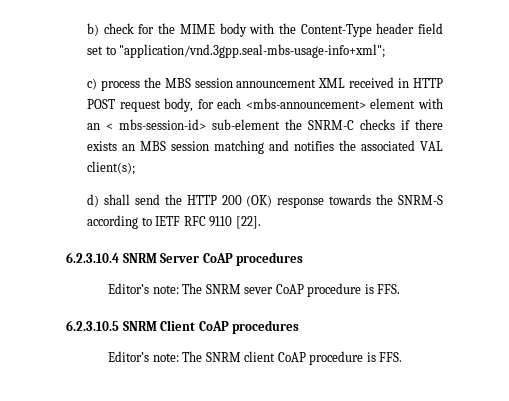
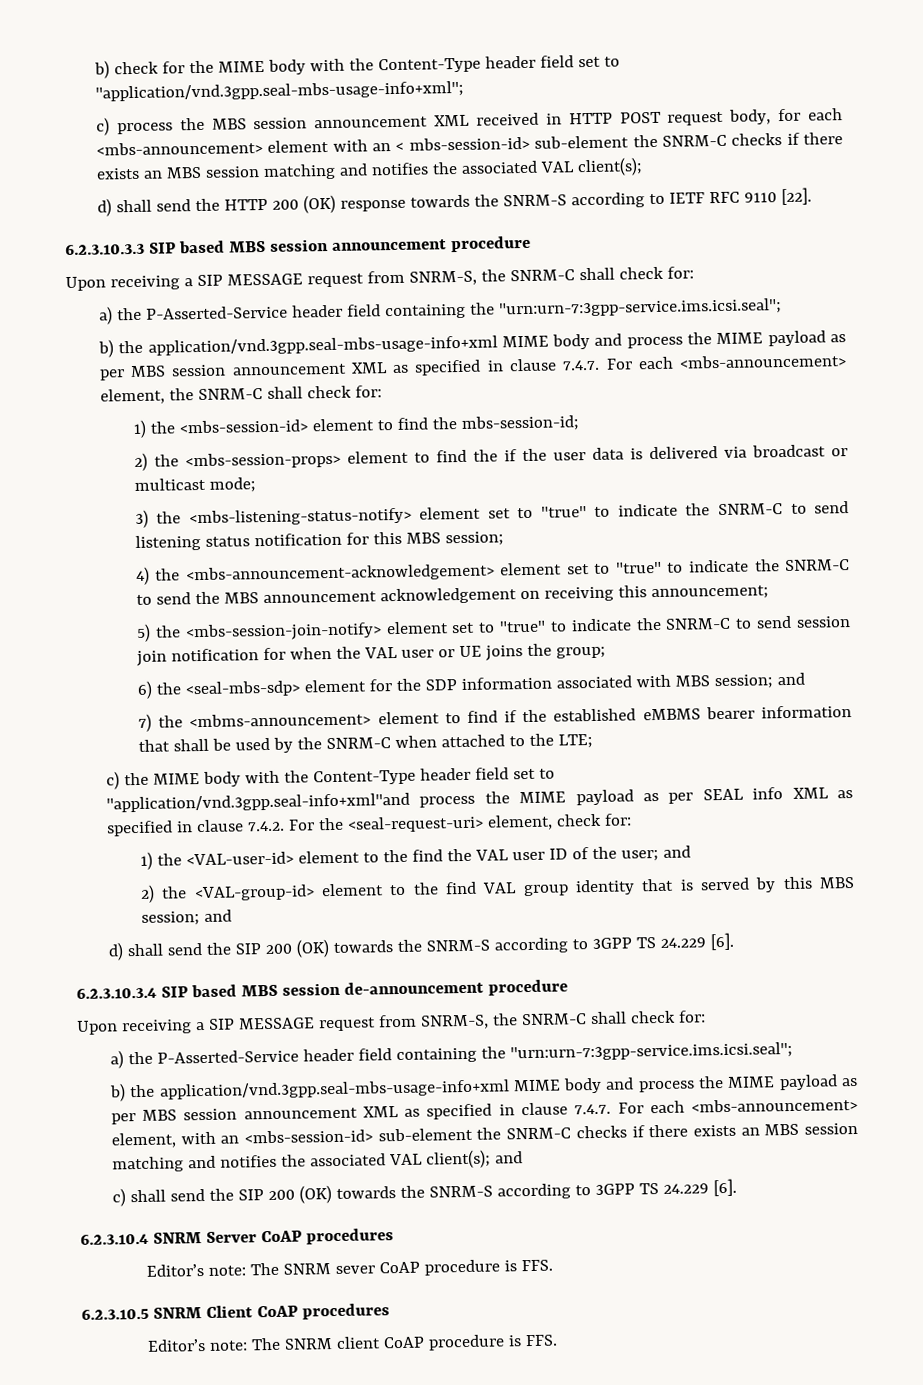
+ 6.2.3.10.3.3 SIP based MBS session announcement procedure
+ Upon receiving a SIP MESSAGE request from SNRM-S, the SNRM-C shall check for:
+ a) the P-Asserted-Service header field containing the "urn:urn-7:3gpp-service.ims.icsi.seal";
+ b) the application/vnd.3gpp.seal-mbs-usage-info+xml MIME body and process the MIME payload as per MBS session announcement XML as specified in clause 7.4.7. For each <mbs-announcement> element, the SNRM-C shall check for:
+ 1) the <mbs-session-id> element to find the mbs-session-id;
+ 2) the <mbs-session-props> element to find the if the user data is delivered via broadcast or multicast mode;
+ 3) the <mbs-listening-status-notify> element set to "true" to indicate the SNRM-C to send listening status notification for this MBS session;
+ 4) the <mbs-announcement-acknowledgement> element set to "true" to indicate the SNRM-C to send the MBS announcement acknowledgement on receiving this announcement;
+ 5) the <mbs-session-join-notify> element set to "true" to indicate the SNRM-C to send session join notification for when the VAL user or UE joins the group;
+ 6) the <seal-mbs-sdp> element for the SDP information associated with MBS session; and
+ 7) the <mbms-announcement> element to find if the established eMBMS bearer information that shall be used by the SNRM-C when attached to the LTE;
+ c) the MIME body with the Content-Type header field set to "application/vnd.3gpp.seal-info+xml"and process the MIME payload as per SEAL info XML as specified in clause 7.4.2. For the <seal-request-uri> element, check for:
+ 1) the <VAL-user-id> element to the find the VAL user ID of the user; and
+ 2) the <VAL-group-id> element to the find VAL group identity that is served by this MBS session; and
+ d) shall send the SIP 200 (OK) towards the SNRM-S according to 3GPP TS 24.229 [6].
+ 6.2.3.10.3.4 SIP based MBS session de-announcement procedure
+ Upon receiving a SIP MESSAGE request from SNRM-S, the SNRM-C shall check for:
+ a) the P-Asserted-Service header field containing the "urn:urn-7:3gpp-service.ims.icsi.seal";
+ b) the application/vnd.3gpp.seal-mbs-usage-info+xml MIME body and process the MIME payload as per MBS session announcement XML as specified in clause 7.4.7. For each <mbs-announcement> element, with an <mbs-session-id> sub-element the SNRM-C checks if there exists an MBS session matching and notifies the associated VAL client(s); and
+ c) shall send the SIP 200 (OK) towards the SNRM-S according to 3GPP TS 24.229 [6].

